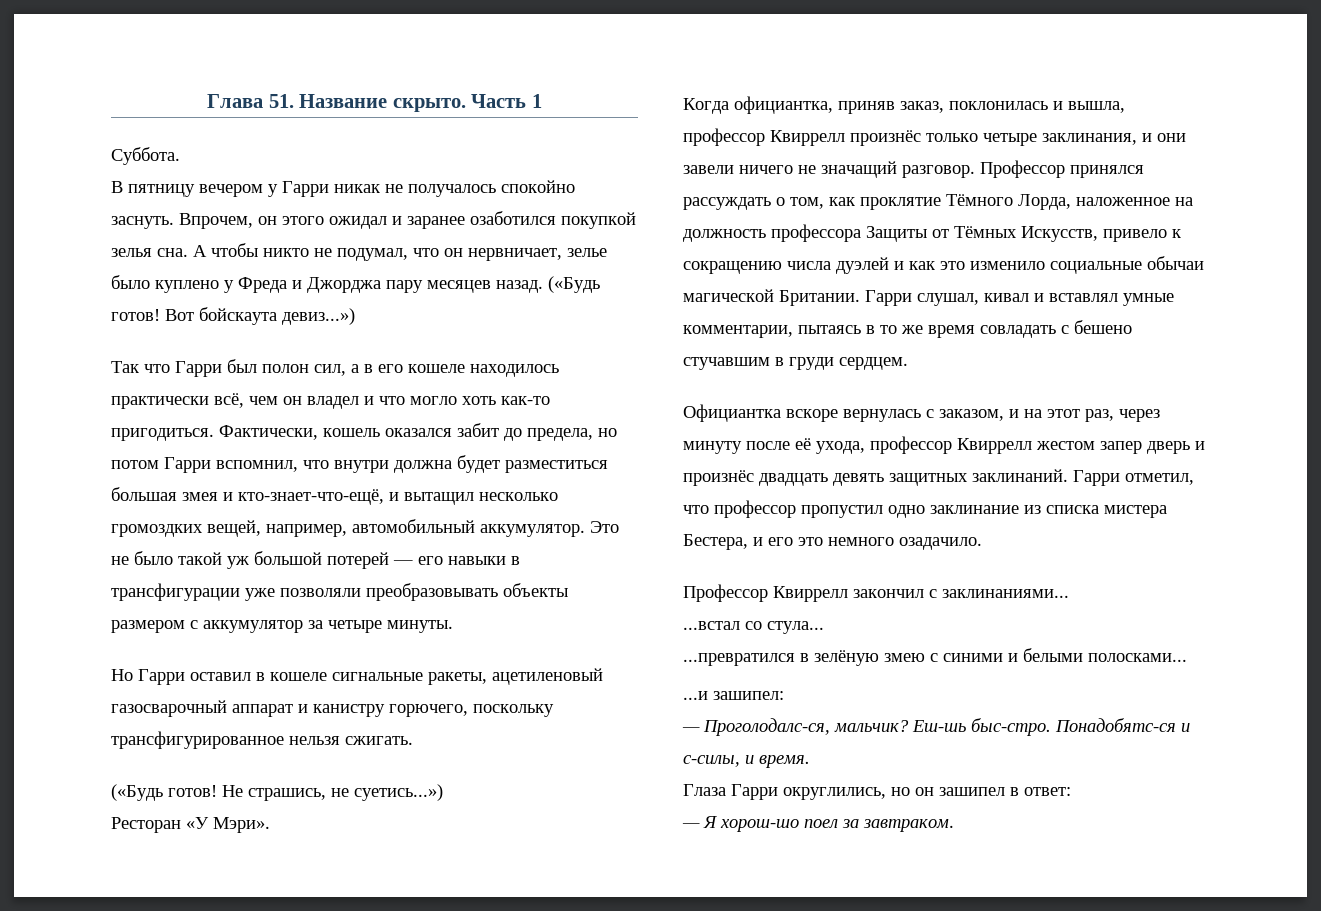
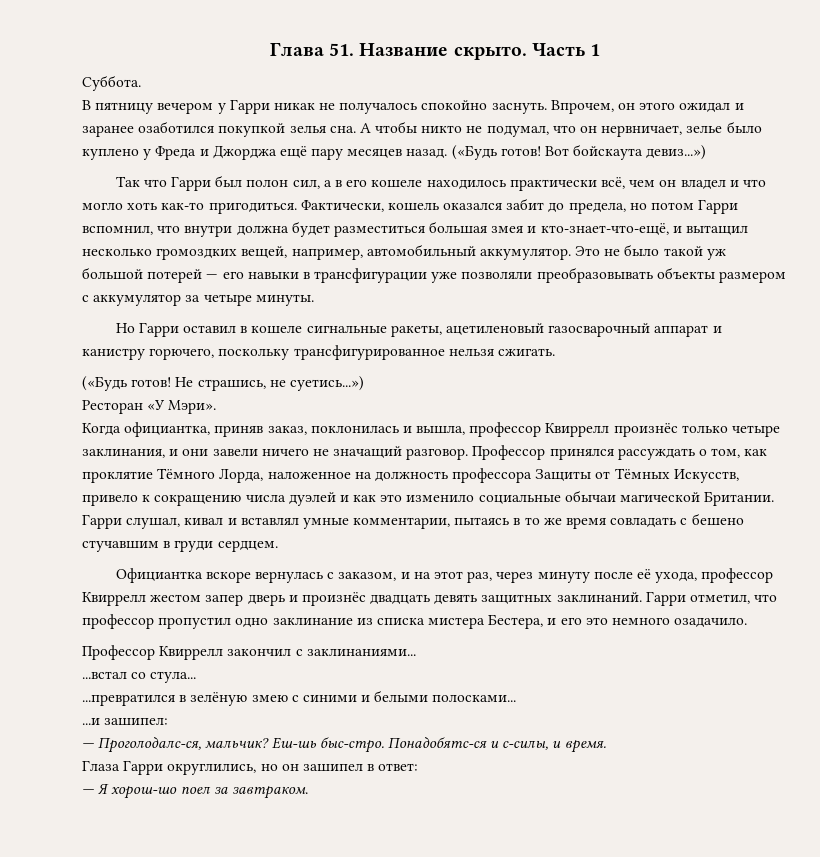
- А чтобы никто не подумал, что он нервничает, зелье было куплено у Фреда и Джорджа пару месяцев назад.
+ А чтобы никто не подумал, что он нервничает, зелье было куплено у Фреда и Джорджа ещё пару месяцев назад.

